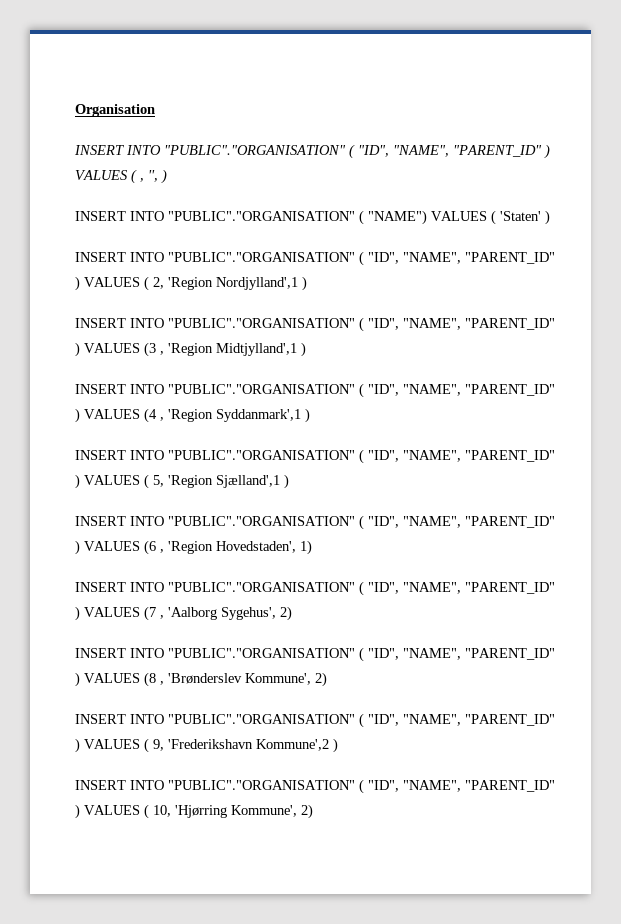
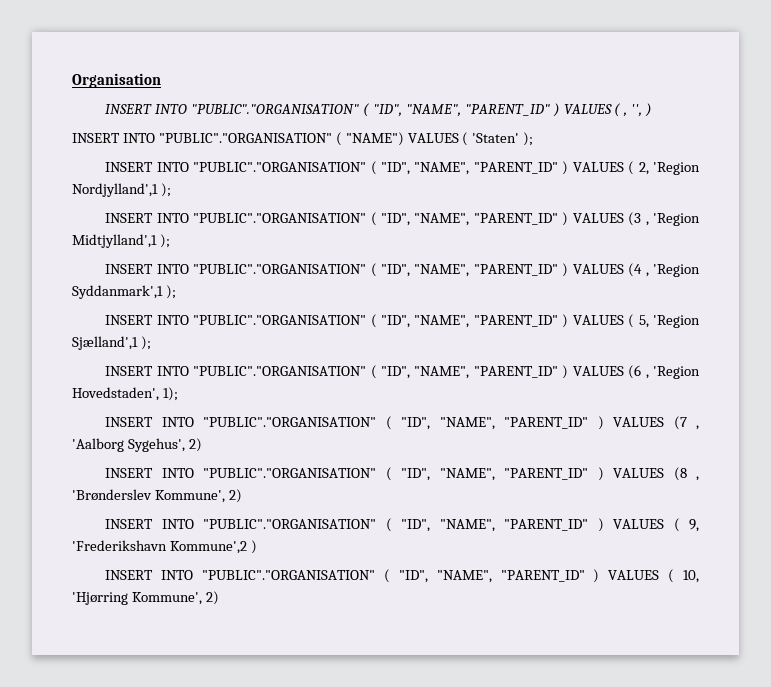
- INSERT INTO "PUBLIC"."ORGANISATION" ( "NAME") VALUES ( 'Staten' )
+ INSERT INTO "PUBLIC"."ORGANISATION" ( "NAME") VALUES ( 'Staten' );
- INSERT INTO "PUBLIC"."ORGANISATION" ( "ID", "NAME", "PARENT_ID" ) VALUES ( 2, 'Region Nordjylland',1 )
+ INSERT INTO "PUBLIC"."ORGANISATION" ( "ID", "NAME", "PARENT_ID" ) VALUES ( 2, 'Region Nordjylland',1 );
- INSERT INTO "PUBLIC"."ORGANISATION" ( "ID", "NAME", "PARENT_ID" ) VALUES (3 , 'Region Midtjylland',1 )
+ INSERT INTO "PUBLIC"."ORGANISATION" ( "ID", "NAME", "PARENT_ID" ) VALUES (3 , 'Region Midtjylland',1 );
- INSERT INTO "PUBLIC"."ORGANISATION" ( "ID", "NAME", "PARENT_ID" ) VALUES (4 , 'Region Syddanmark',1 )
+ INSERT INTO "PUBLIC"."ORGANISATION" ( "ID", "NAME", "PARENT_ID" ) VALUES (4 , 'Region Syddanmark',1 );
- INSERT INTO "PUBLIC"."ORGANISATION" ( "ID", "NAME", "PARENT_ID" ) VALUES ( 5, 'Region Sjælland',1 )
+ INSERT INTO "PUBLIC"."ORGANISATION" ( "ID", "NAME", "PARENT_ID" ) VALUES ( 5, 'Region Sjælland',1 );
- INSERT INTO "PUBLIC"."ORGANISATION" ( "ID", "NAME", "PARENT_ID" ) VALUES (6 , 'Region Hovedstaden', 1)
+ INSERT INTO "PUBLIC"."ORGANISATION" ( "ID", "NAME", "PARENT_ID" ) VALUES (6 , 'Region Hovedstaden', 1);

